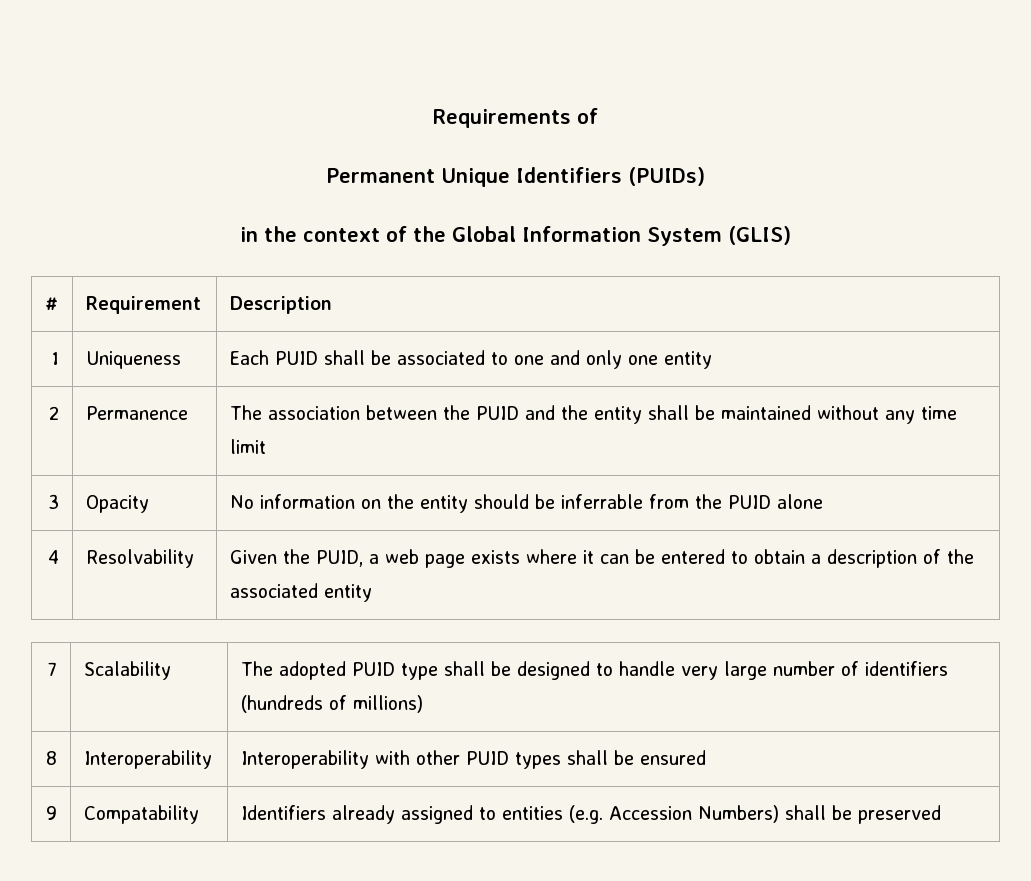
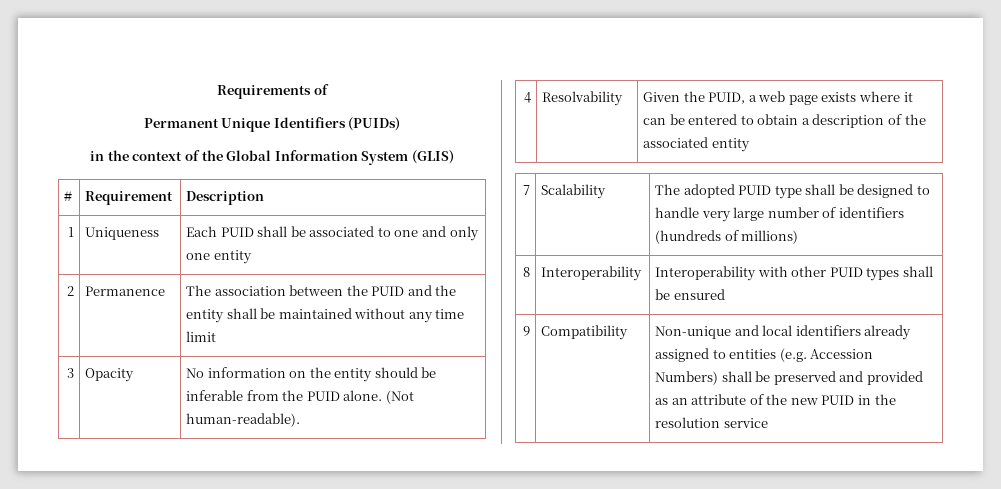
- 3 | Opacity | No information on the entity should be inferrable from the PUID alone
+ 3 | Opacity | No information on the entity should be inferable from the PUID alone. (Not human-readable).
- 9 | Compatability | Identifiers already assigned to entities (e.g. Accession Numbers) shall be preserved
+ 9 | Compatibility | Non-unique and local identifiers already assigned to entities (e.g. Accession Numbers) shall be preserved and provided as an attribute of the new PUID in the resolution service

